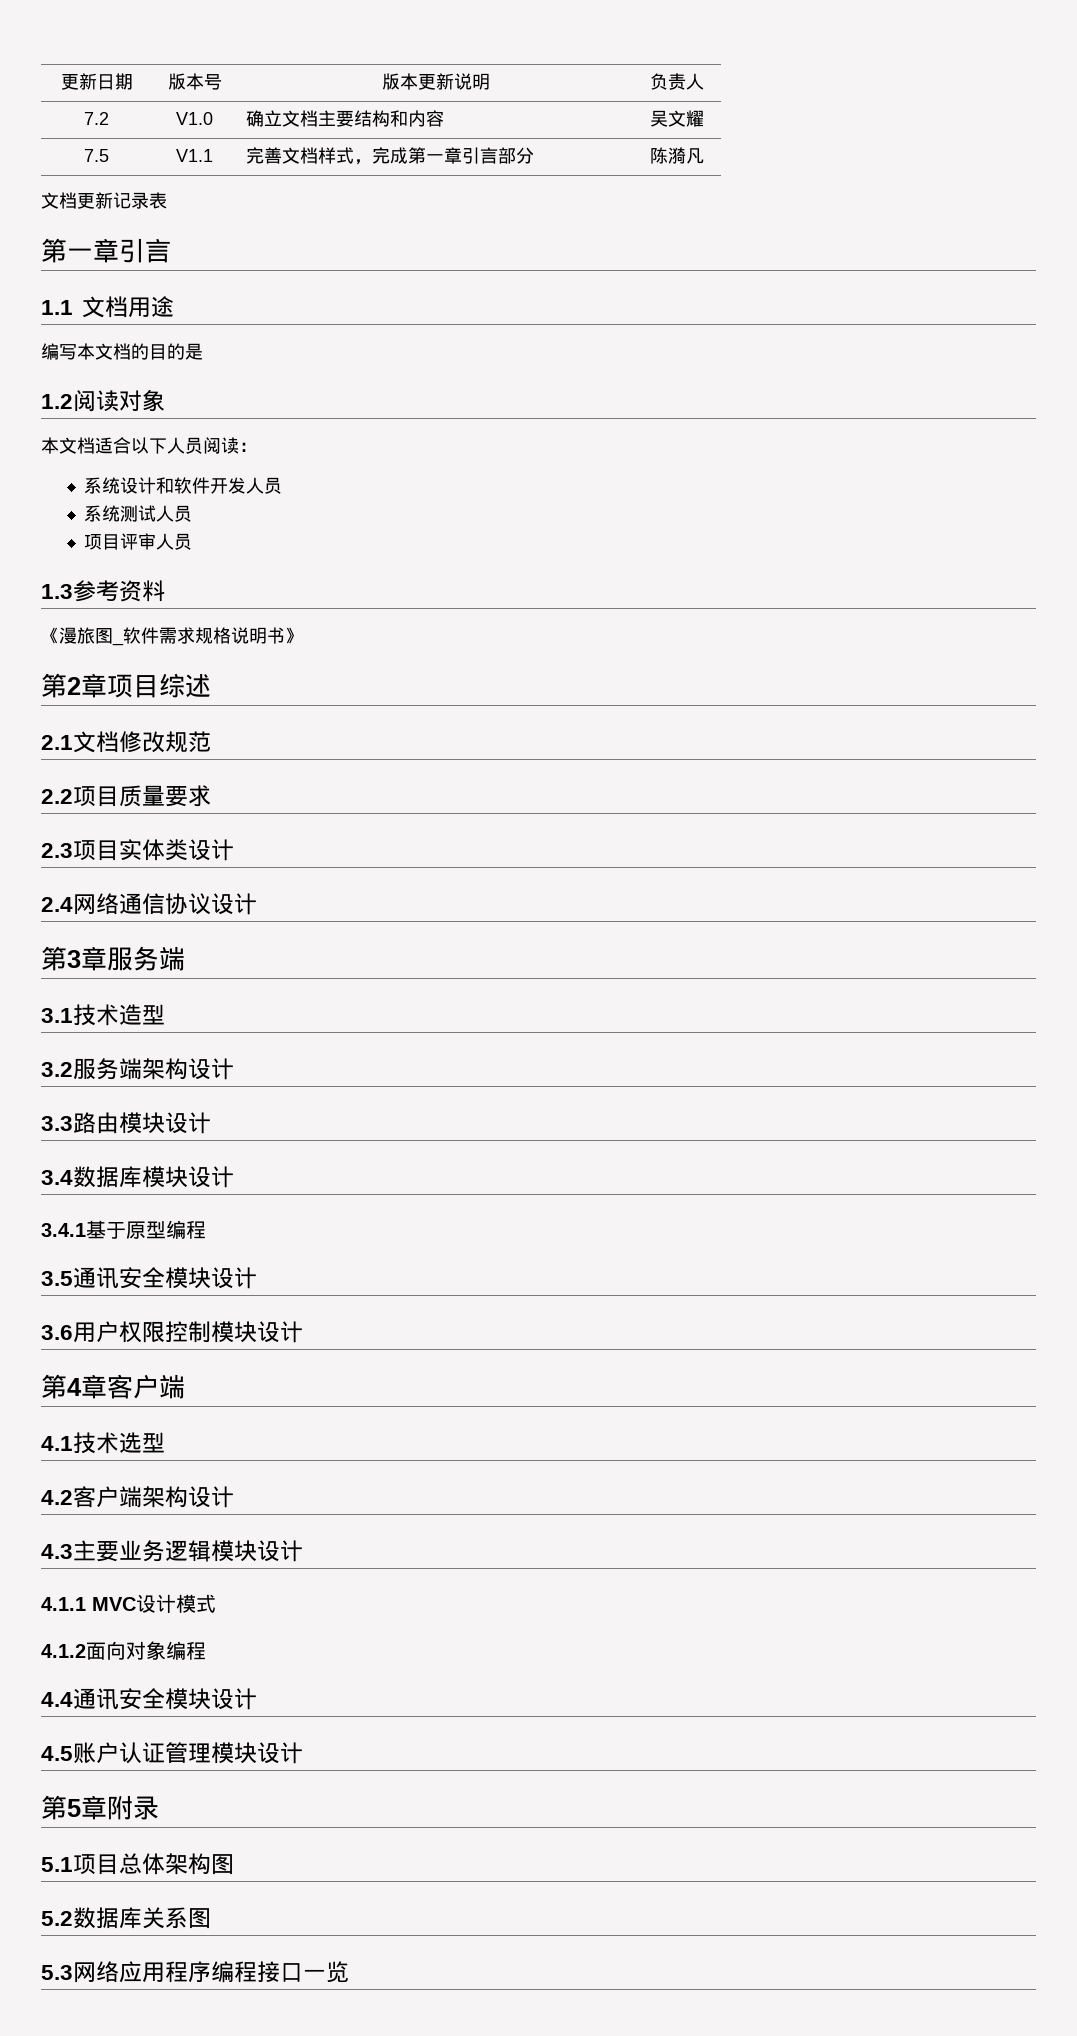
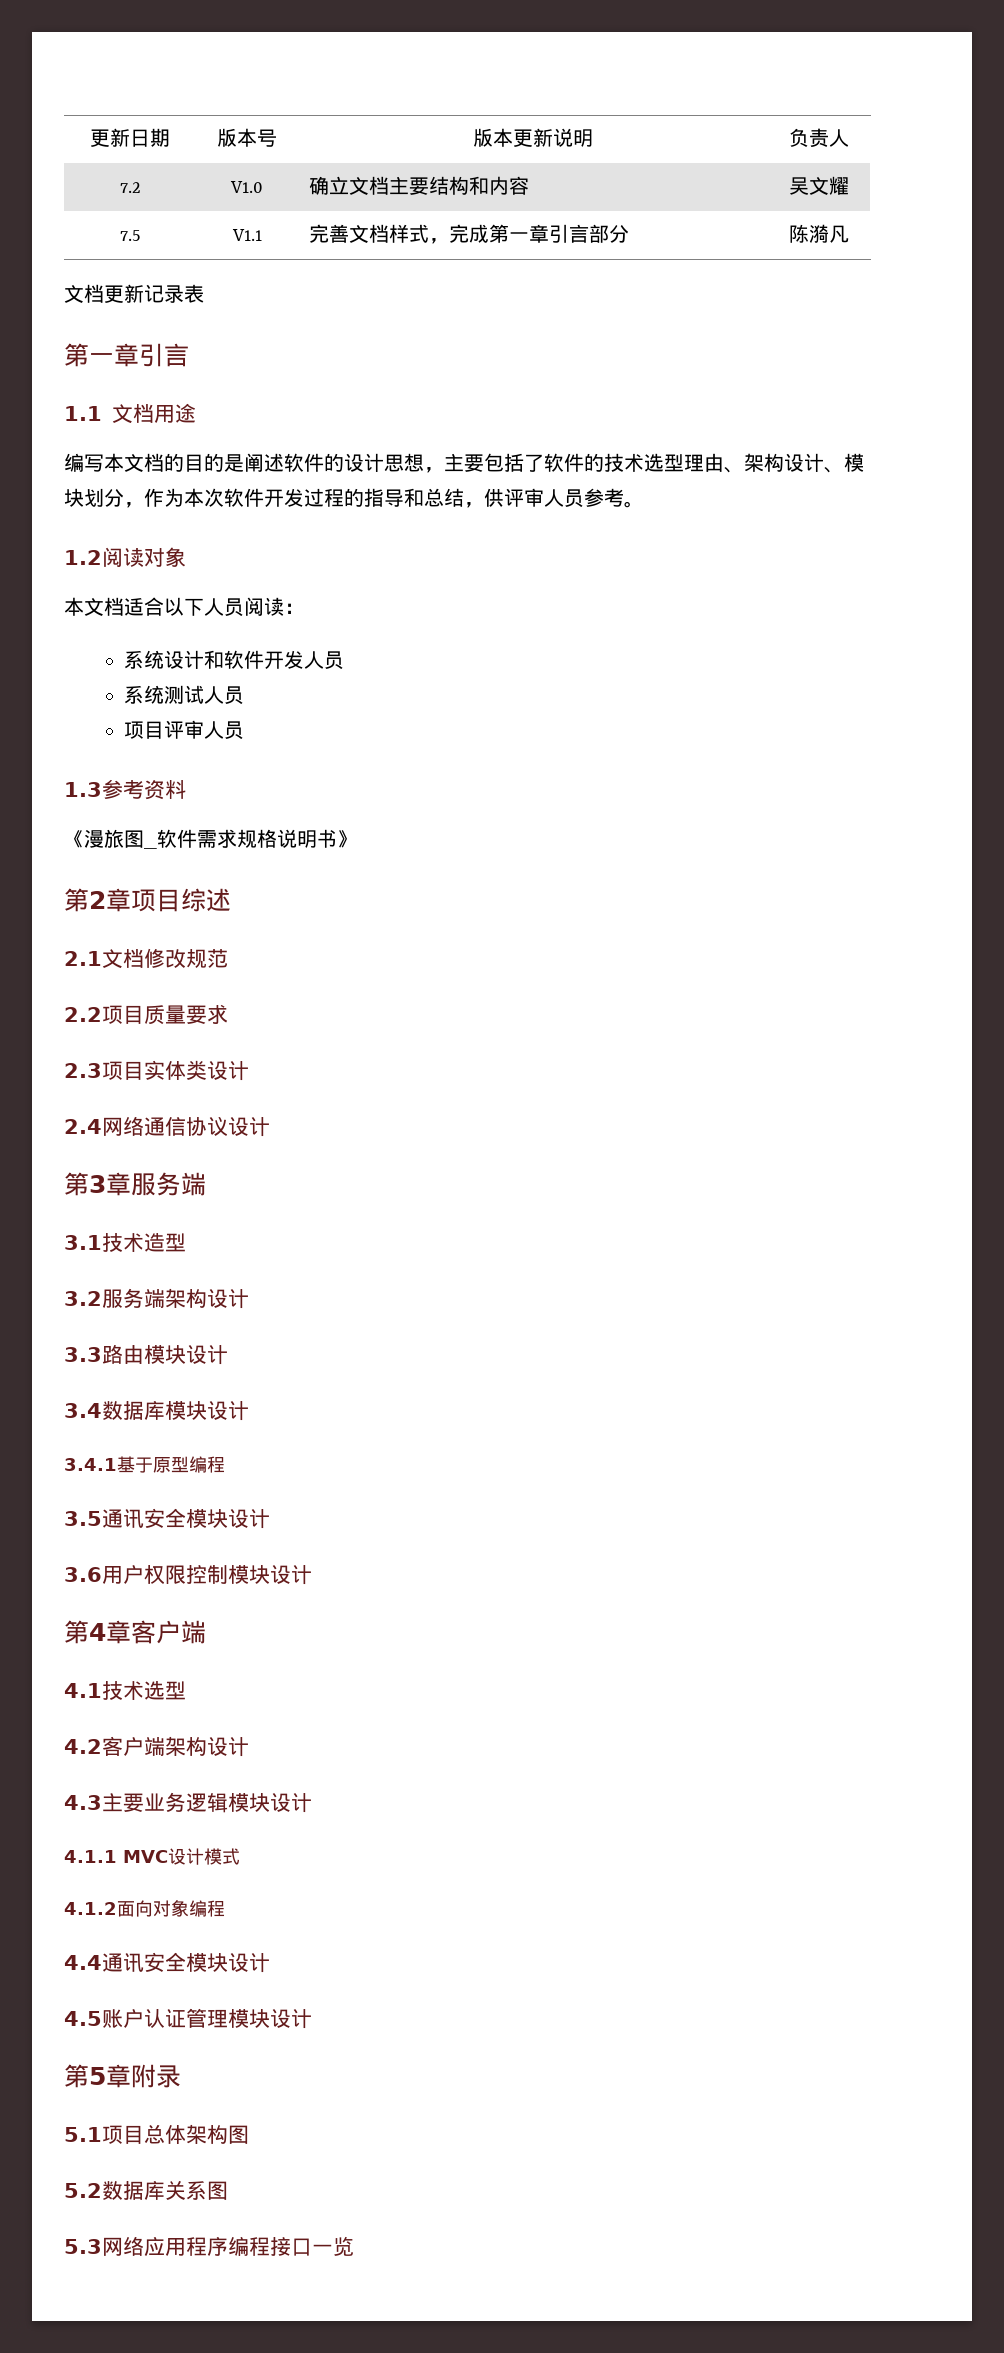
- 编写本文档的目的是
+ 编写本文档的目的是阐述软件的设计思想，主要包括了软件的技术选型理由、架构设计、模块划分，作为本次软件开发过程的指导和总结，供评审人员参考。

